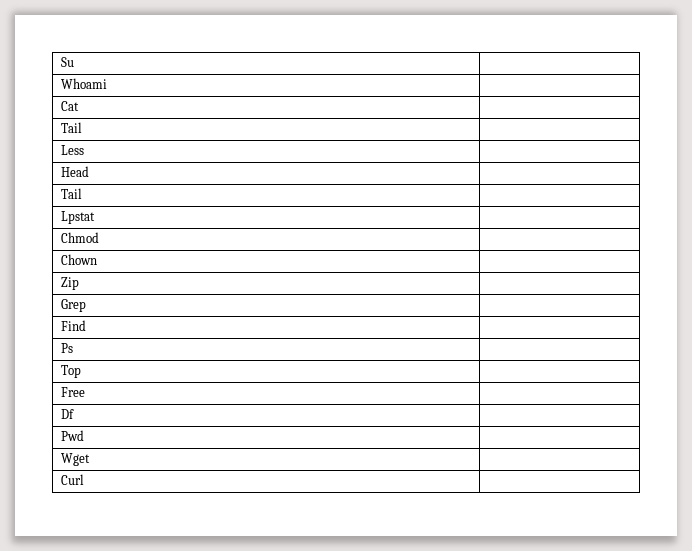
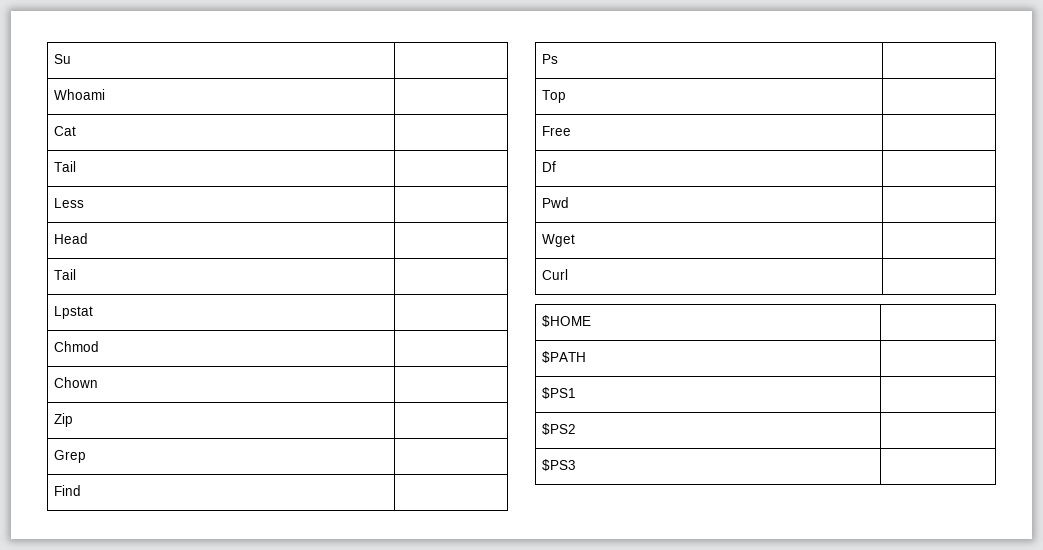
+ $HOME |
+ $PATH |
+ $PS1 |
+ $PS2 |
+ $PS3 |

